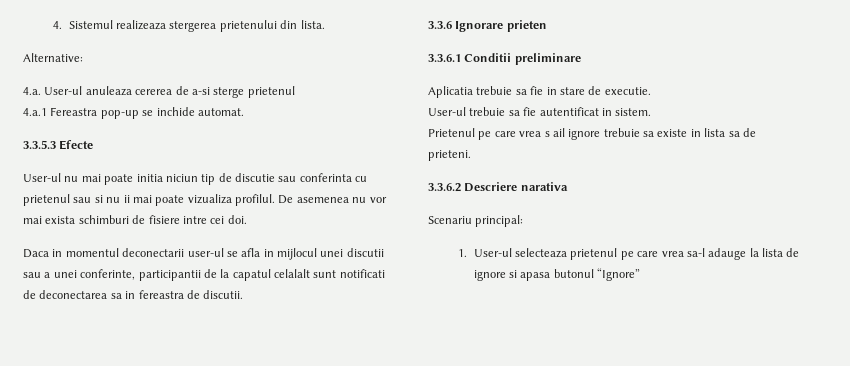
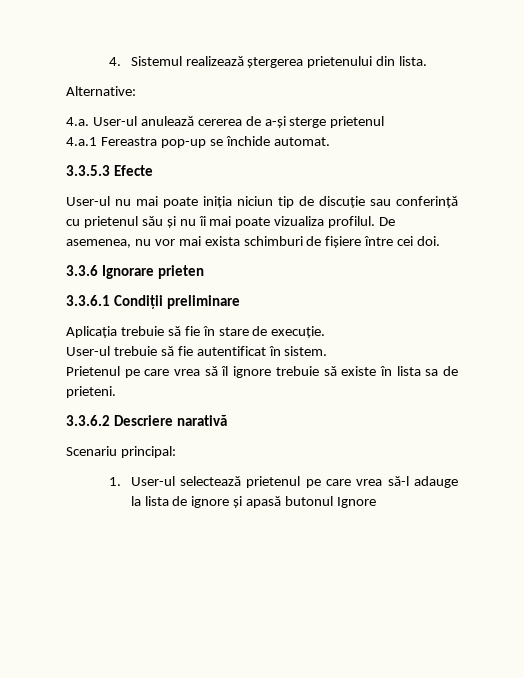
- 4. Sistemul realizeaza stergerea prietenului din lista.
+ 4. Sistemul realizează ștergerea prietenului din lista.
- 4.a. User-ul anuleaza cererea de a-si sterge prietenul
+ 4.a. User-ul anulează cererea de a-și sterge prietenul
- 4.a.1 Fereastra pop-up se inchide automat.
+ 4.a.1 Fereastra pop-up se închide automat.
- User-ul nu mai poate initia niciun tip de discutie sau conferinta cu prietenul sau si nu ii mai poate vizualiza profilul.
+ User-ul nu mai poate iniția niciun tip de discuție sau conferință cu prietenul său și nu îi mai poate vizualiza profilul.
- De asemenea nu vor mai exista schimburi de fisiere intre cei doi.
+ De asemenea, nu vor mai exista schimburi de fișiere între cei doi.
- Daca in momentul deconectarii user-ul se afla in mijlocul unei discutii sau a unei conferinte, participantii de la capatul celalalt sunt notificati de deconectarea sa in fereastra de discutii.
- 3.3.6.1 Conditii preliminare
+ 3.3.6.1 Condiții preliminare
- Aplicatia trebuie sa fie in stare de executie.
+ Aplicația trebuie să fie în stare de execuție.
- User-ul trebuie sa fie autentificat in sistem.
+ User-ul trebuie să fie autentificat în sistem.
- Prietenul pe care vrea s ail ignore trebuie sa existe in lista sa de prieteni.
+ Prietenul pe care vrea să îl ignore trebuie să existe în lista sa de prieteni.
- 3.3.6.2 Descriere narativa
+ 3.3.6.2 Descriere narativă
- 1. User-ul selecteaza prietenul pe care vrea sa-l adauge la lista de ignore si apasa butonul “Ignore”
+ 1. User-ul selectează prietenul pe care vrea să-l adauge la lista de ignore și apasă butonul Ignore

